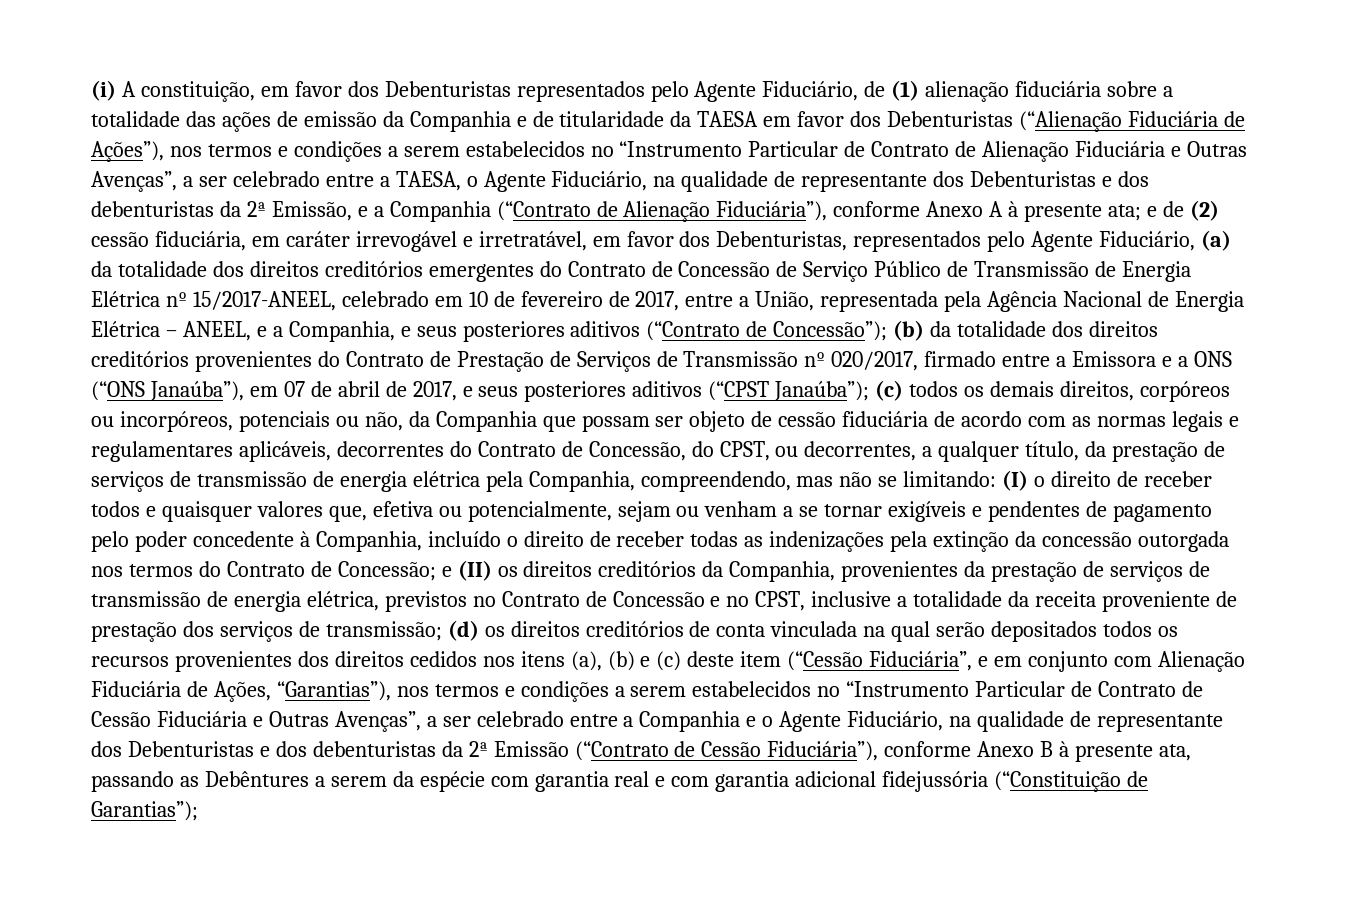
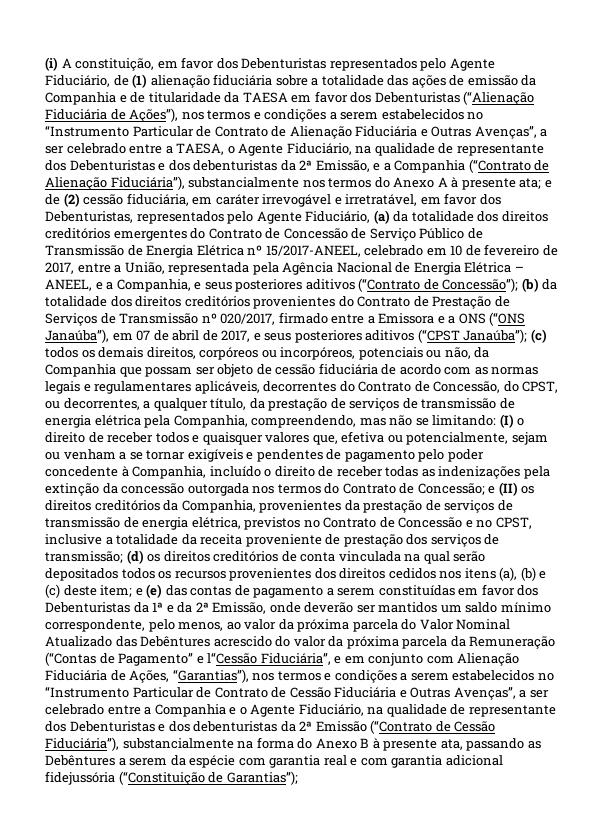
- (i) A constituição, em favor dos Debenturistas representados pelo Agente Fiduciário, de (1) alienação fiduciária sobre a totalidade das ações de emissão da Companhia e de titularidade da TAESA em favor dos Debenturistas (“Alienação Fiduciária de Ações”), nos termos e condições a serem estabelecidos no “Instrumento Particular de Contrato de Alienação Fiduciária e Outras Avenças”, a ser celebrado entre a TAESA, o Agente Fiduciário, na qualidade de representante dos Debenturistas e dos debenturistas da 2ª Emissão, e a Companhia (“Contrato de Alienação Fiduciária”), conforme Anexo A à presente ata;
+ (i) A constituição, em favor dos Debenturistas representados pelo Agente Fiduciário, de (1) alienação fiduciária sobre a totalidade das ações de emissão da Companhia e de titularidade da TAESA em favor dos Debenturistas (“Alienação Fiduciária de Ações”), nos termos e condições a serem estabelecidos no “Instrumento Particular de Contrato de Alienação Fiduciária e Outras Avenças”, a ser celebrado entre a TAESA, o Agente Fiduciário, na qualidade de representante dos Debenturistas e dos debenturistas da 2ª Emissão, e a Companhia (“Contrato de Alienação Fiduciária”), substancialmente nos termos do Anexo A à presente ata;
- (d) os direitos creditórios de conta vinculada na qual serão depositados todos os recursos provenientes dos direitos cedidos nos itens (a), (b) e (c) deste item (“Cessão Fiduciária”, e em conjunto com Alienação Fiduciária de Ações, “Garantias”), nos termos e condições a serem estabelecidos no “Instrumento Particular de Contrato de Cessão Fiduciária e Outras Avenças”, a ser celebrado entre a Companhia e o Agente Fiduciário, na qualidade de representante dos Debenturistas e dos debenturistas da 2ª Emissão (“Contrato de Cessão Fiduciária”), conforme Anexo B à presente ata, passando as Debêntures a serem da espécie com garantia real e com garantia adicional fidejussória (“Constituição de Garantias”);
+ (d) os direitos creditórios de conta vinculada na qual serão depositados todos os recursos provenientes dos direitos cedidos nos itens (a), (b) e (c) deste item; e (e) das contas de pagamento a serem constituídas em favor dos Debenturistas da 1ª e da 2ª Emissão, onde deverão ser mantidos um saldo mínimo correspondente, pelo menos, ao valor da próxima parcela do Valor Nominal Atualizado das Debêntures acrescido do valor da próxima parcela da Remuneração (“Contas de Pagamento” e l“Cessão Fiduciária”, e em conjunto com Alienação Fiduciária de Ações, “Garantias”), nos termos e condições a serem estabelecidos no “Instrumento Particular de Contrato de Cessão Fiduciária e Outras Avenças”, a ser celebrado entre a Companhia e o Agente Fiduciário, na qualidade de representante dos Debenturistas e dos debenturistas da 2ª Emissão (“Contrato de Cessão Fiduciária”), substancialmente na forma do Anexo B à presente ata, passando as Debêntures a serem da espécie com garantia real e com garantia adicional fidejussória (“Constituição de Garantias”);

